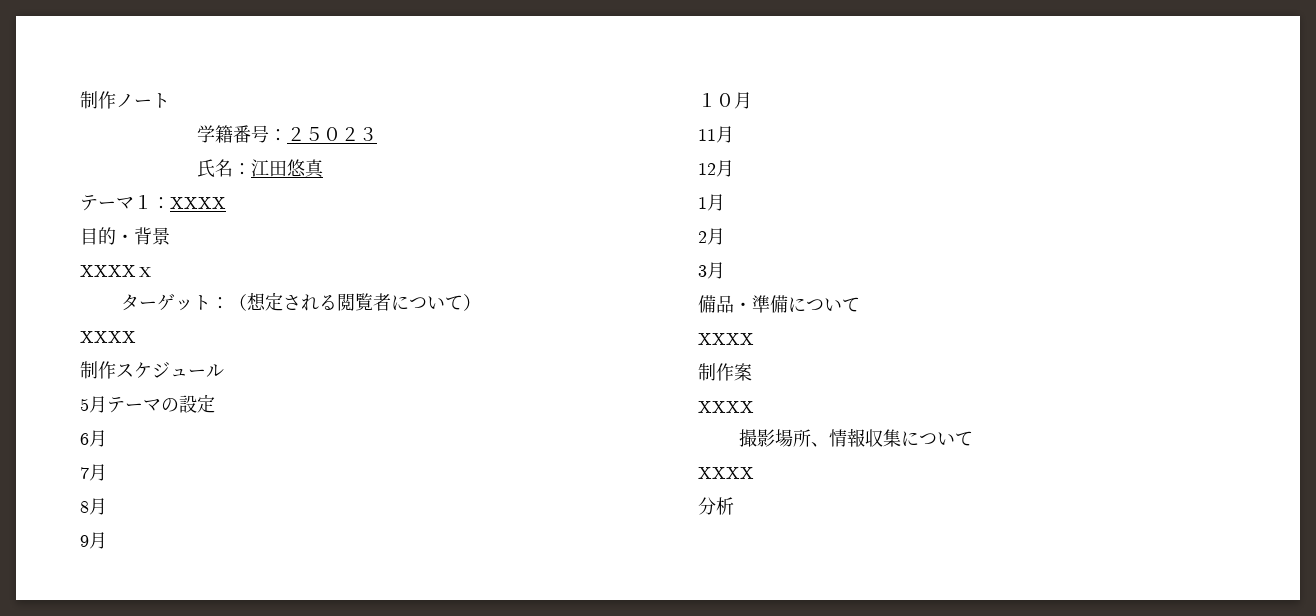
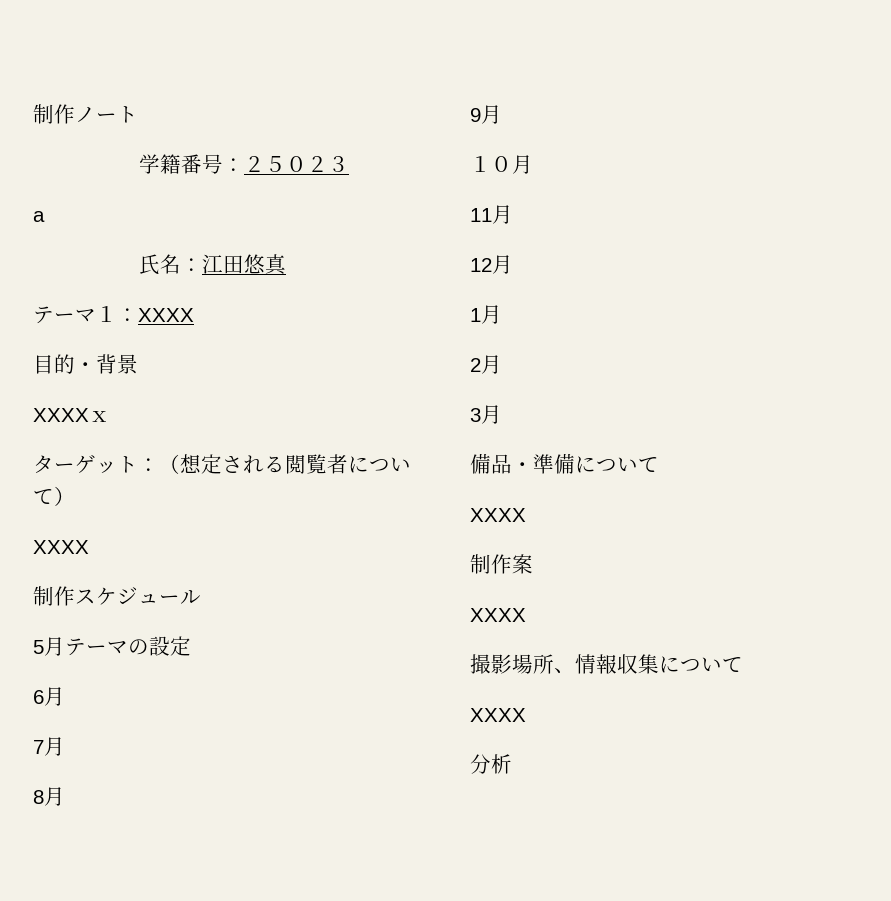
+ a

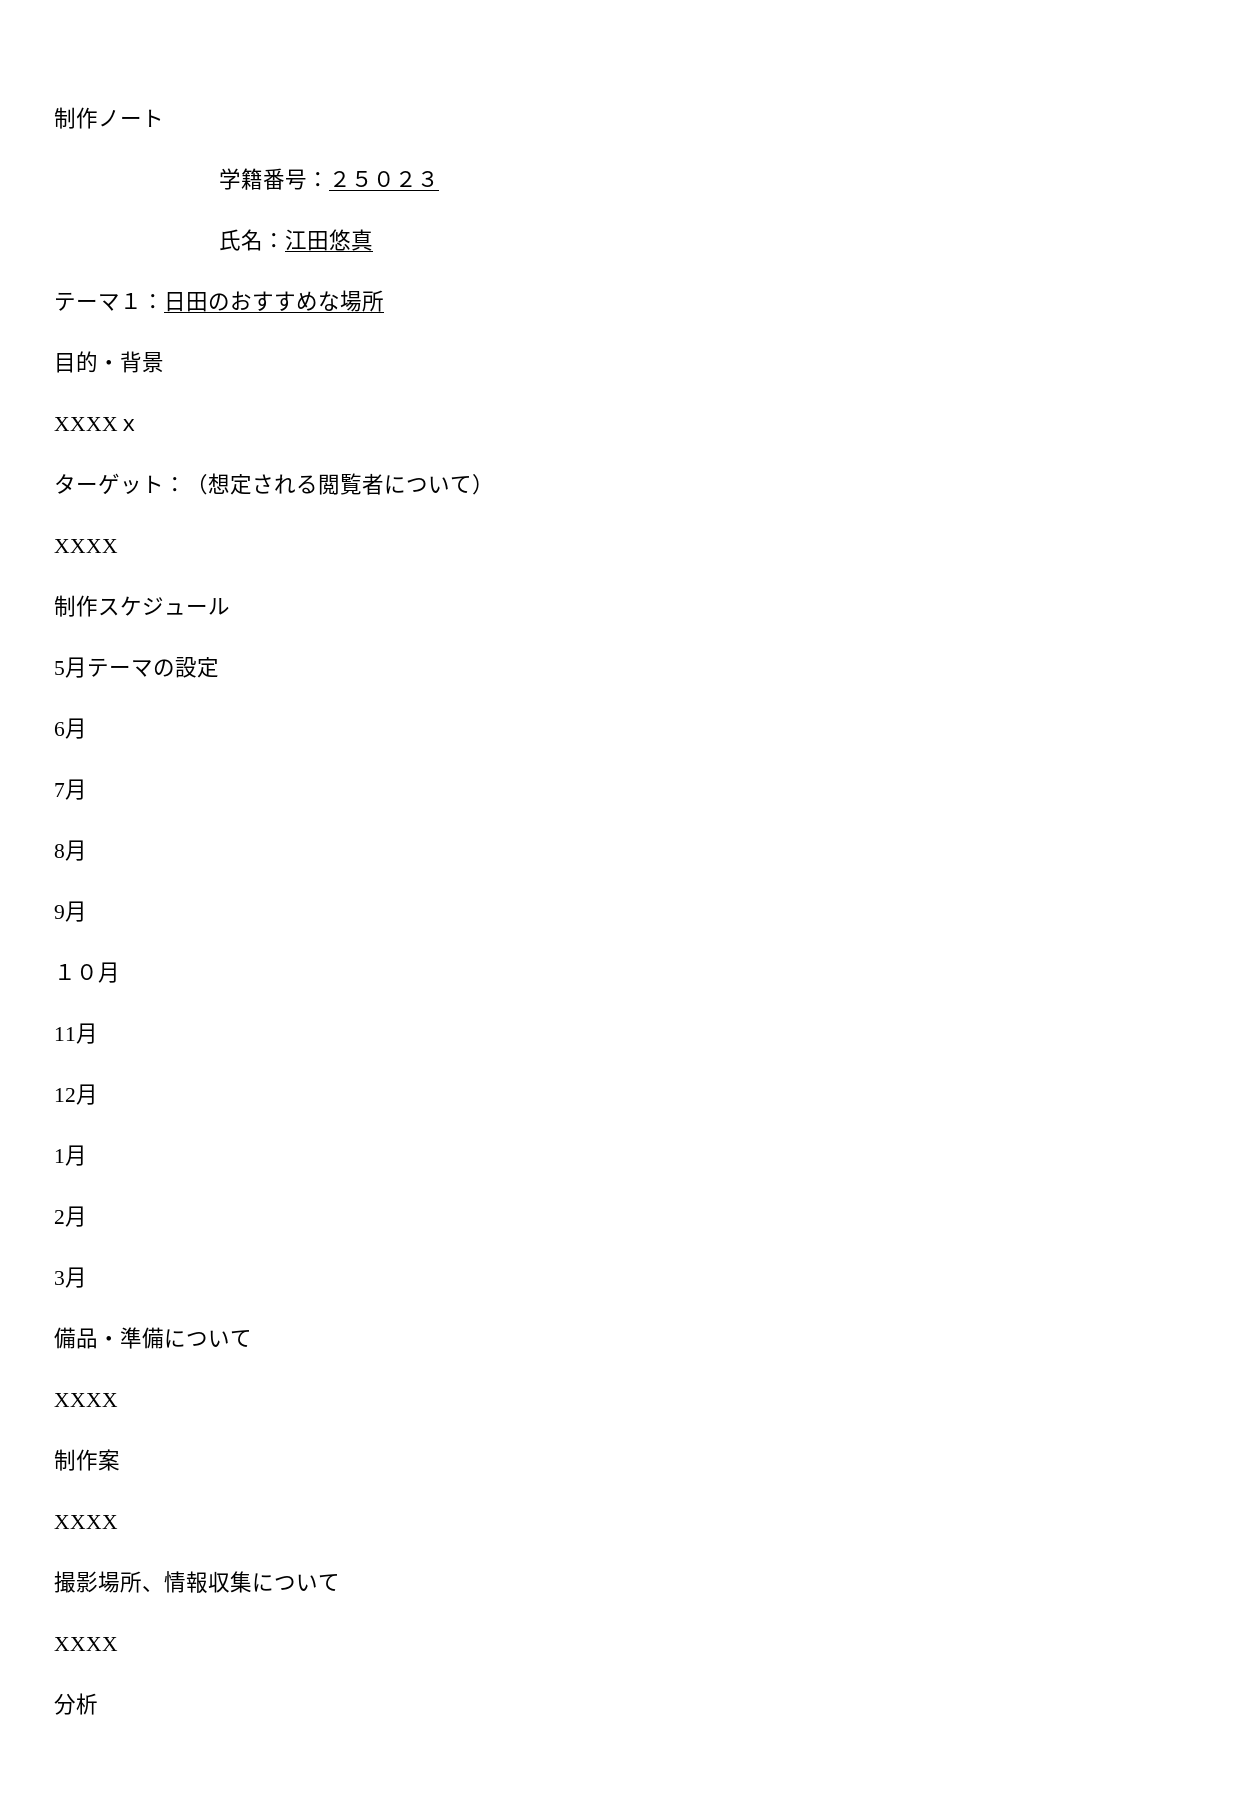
- a
- テーマ１：XXXX
+ テーマ１：日田のおすすめな場所

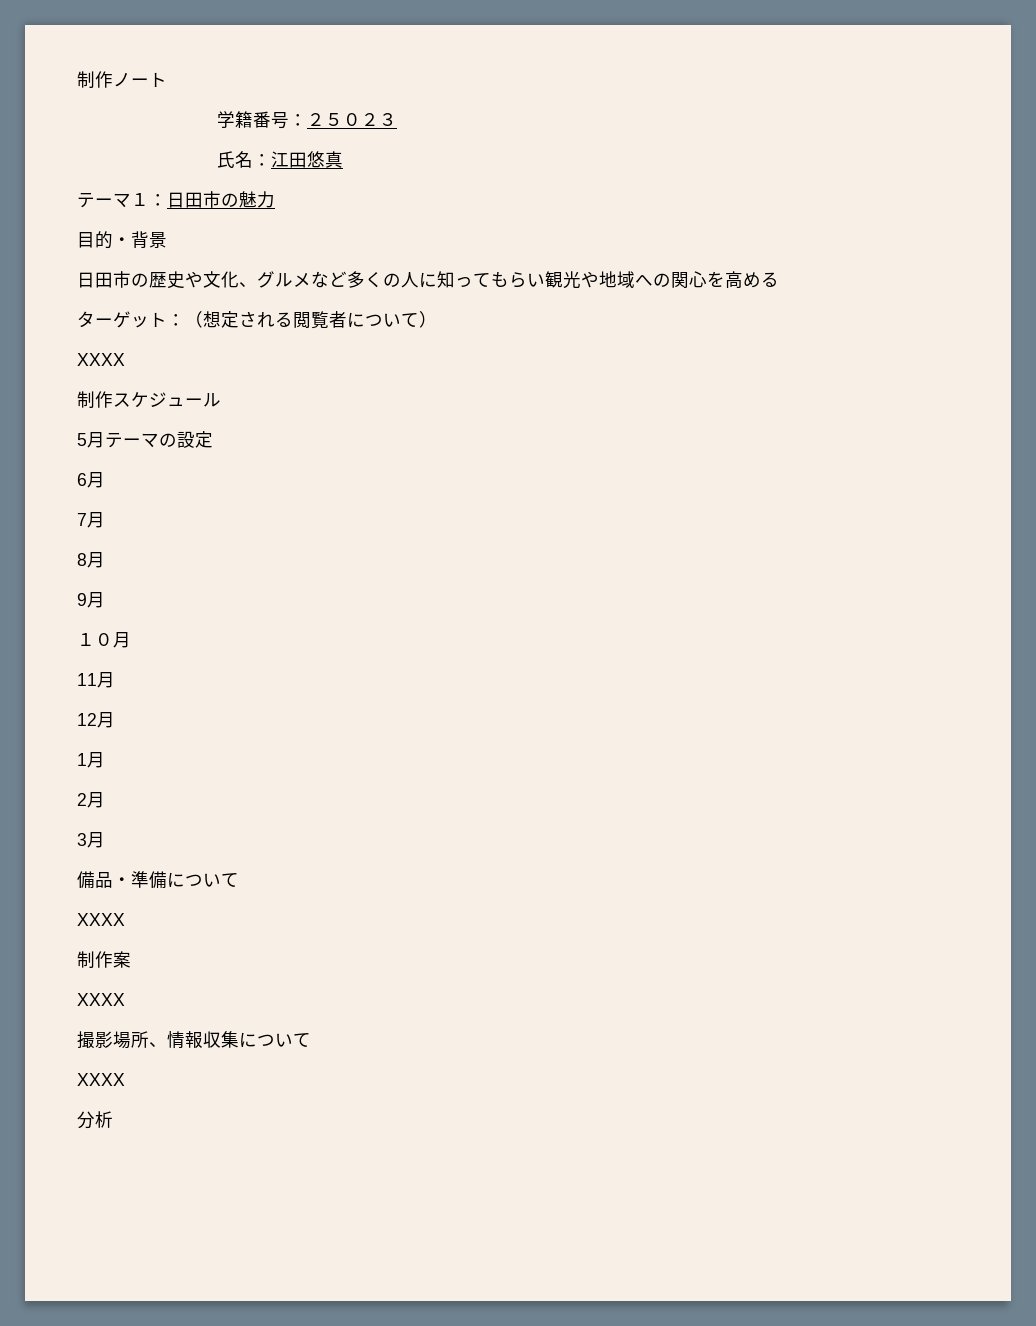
- テーマ１：日田のおすすめな場所
+ テーマ１：日田市の魅力
- XXXXｘ
+ 日田市の歴史や文化、グルメなど多くの人に知ってもらい観光や地域への関心を高める

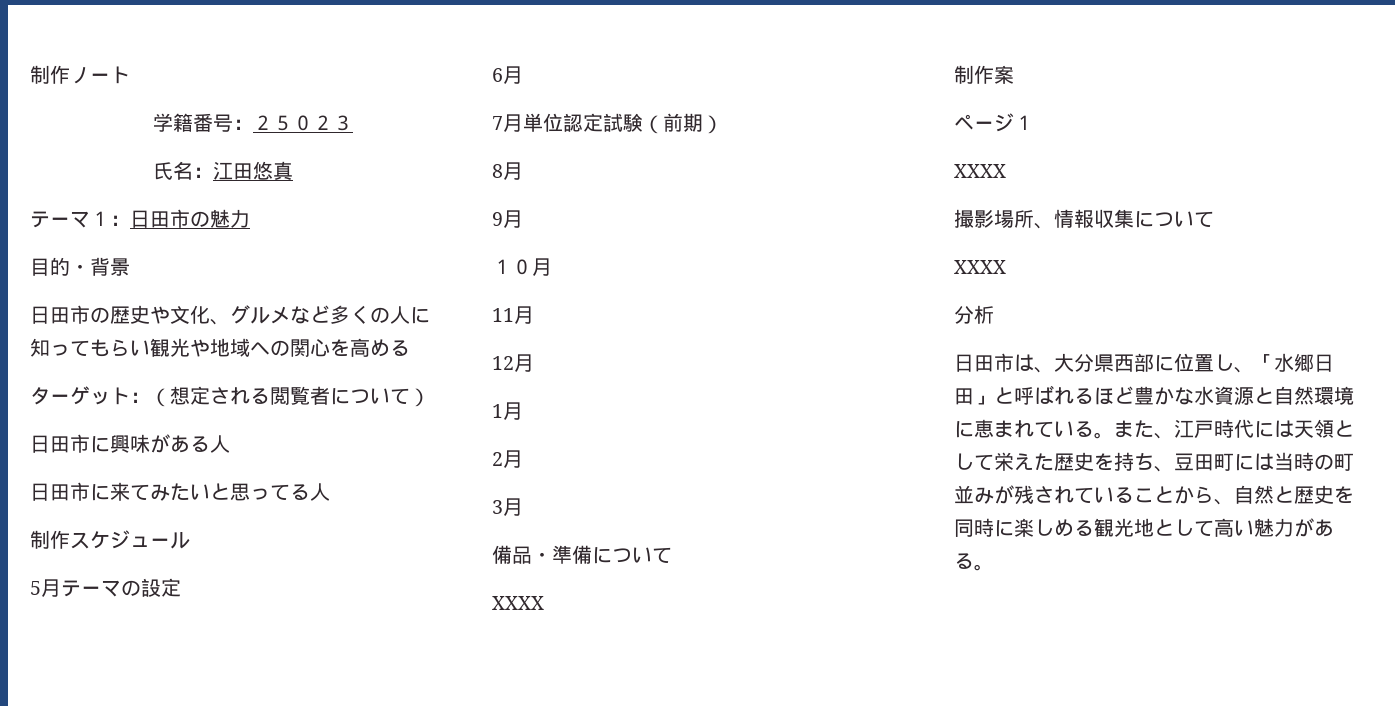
  ターゲット：（想定される閲覧者について）
- XXXX
+ 日田市に興味がある人
+ 日田市に来てみたいと思ってる人
- 7月
+ 7月単位認定試験（前期）
+ ページ１
+ 日田市は、大分県西部に位置し、「水郷日田」と呼ばれるほど豊かな水資源と自然環境に恵まれている。また、江戸時代には天領として栄えた歴史を持ち、豆田町には当時の町並みが残されていることから、自然と歴史を同時に楽しめる観光地として高い魅力がある。

